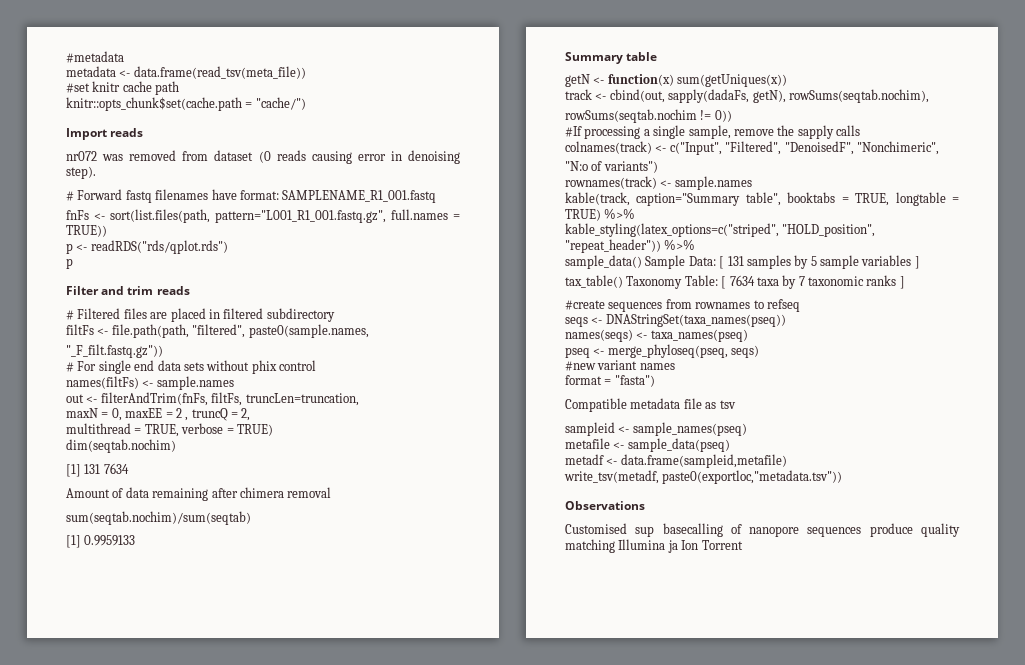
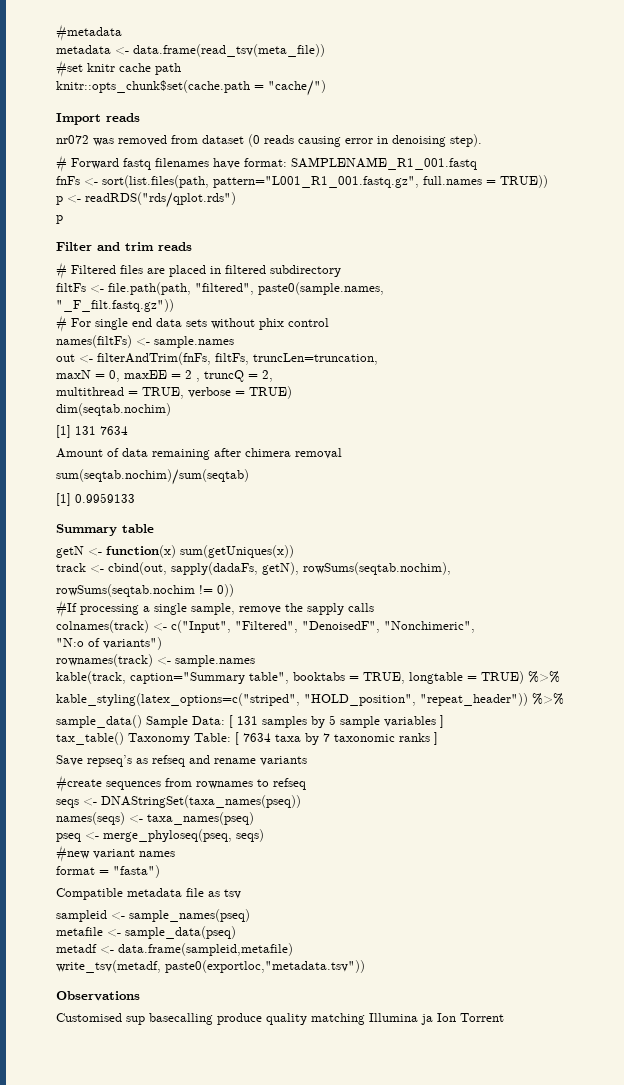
+ Save repseq’s as refseq and rename variants
- Customised sup basecalling of nanopore sequences produce quality matching Illumina ja Ion Torrent
+ Customised sup basecalling produce quality matching Illumina ja Ion Torrent

